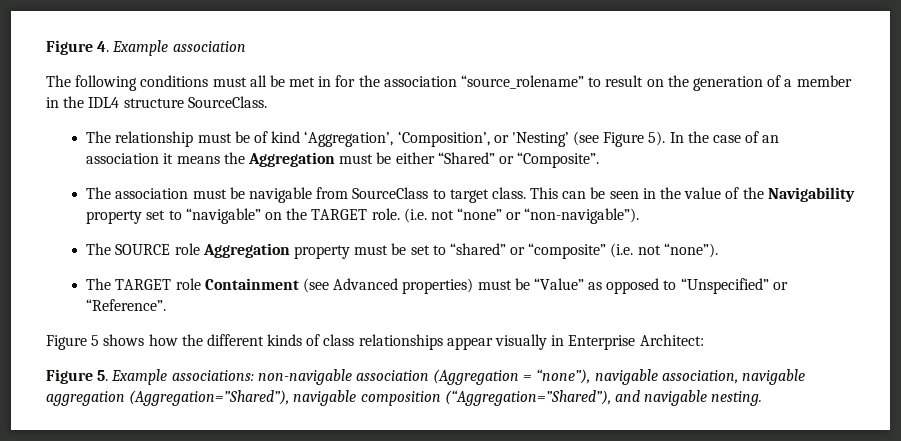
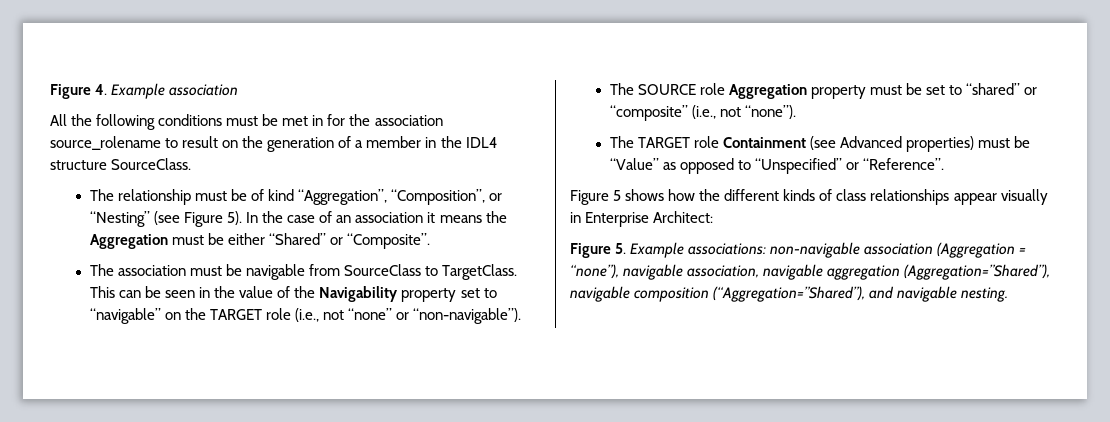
- The following conditions must all be met in for the association “source_rolename” to result on the generation of a member in the IDL4 structure SourceClass.
+ All the following conditions must be met in for the association source_rolename to result on the generation of a member in the IDL4 structure SourceClass.
- The relationship must be of kind ‘Aggregation’, ‘Composition’, or 'Nesting’ (see Figure 5).
+ The relationship must be of kind “Aggregation”, “Composition”, or “Nesting” (see Figure 5).
- The association must be navigable from SourceClass to target class.
+ The association must be navigable from SourceClass to TargetClass.
- This can be seen in the value of the Navigability property set to “navigable” on the TARGET role. (i.e. not “none” or “non-navigable”).
+ This can be seen in the value of the Navigability property set to “navigable” on the TARGET role (i.e., not “none” or “non-navigable”).
- The SOURCE role Aggregation property must be set to “shared” or “composite” (i.e. not “none”).
+ The SOURCE role Aggregation property must be set to “shared” or “composite” (i.e., not “none”).

